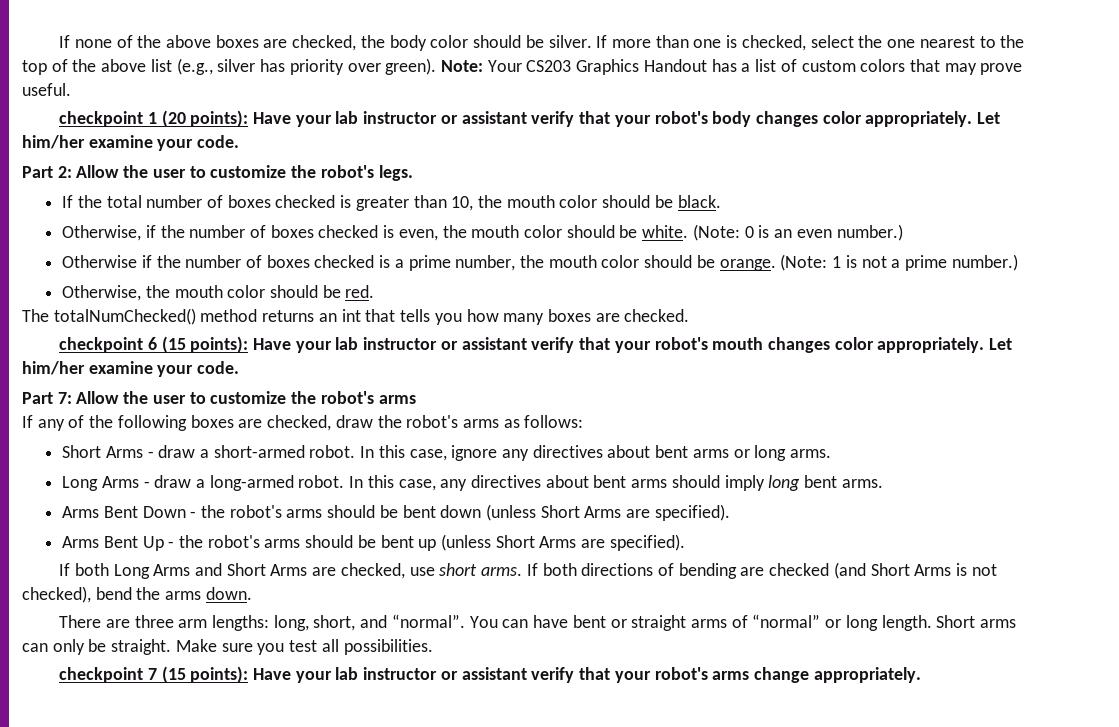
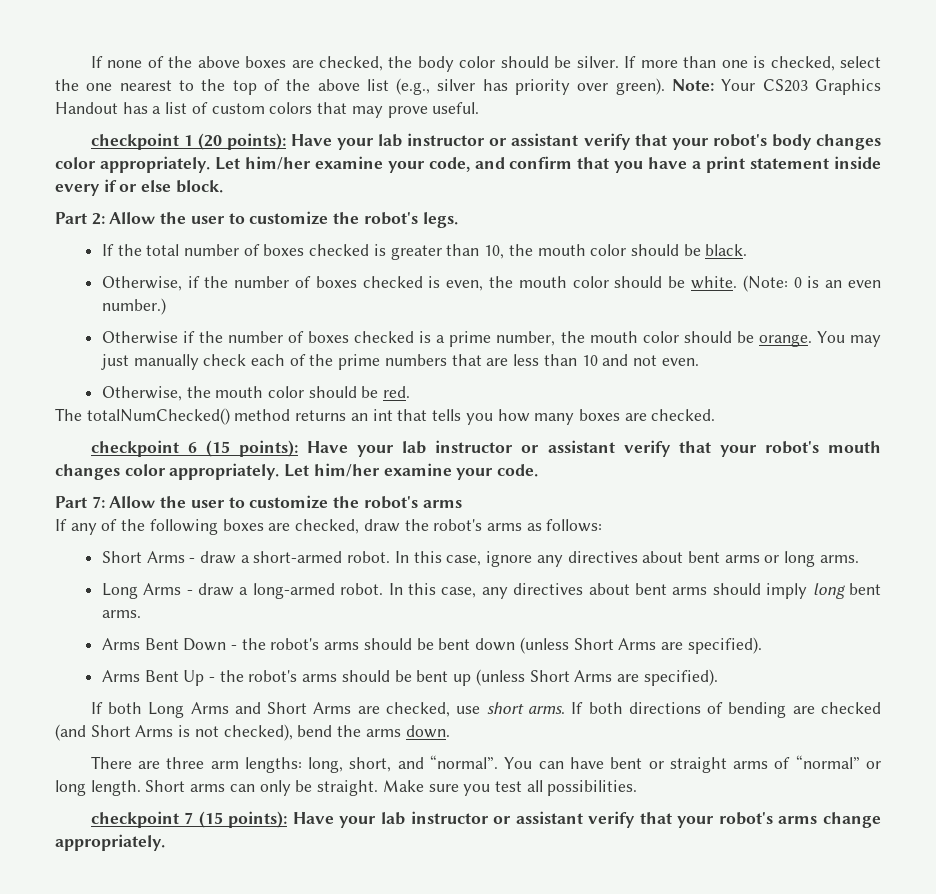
- checkpoint 1 (20 points): Have your lab instructor or assistant verify that your robot's body changes color appropriately. Let him/her examine your code.
+ checkpoint 1 (20 points): Have your lab instructor or assistant verify that your robot's body changes color appropriately. Let him/her examine your code, and confirm that you have a print statement inside every if or else block.
- (Note: 1 is not a prime number.)
+ You may just manually check each of the prime numbers that are less than 10 and not even.

